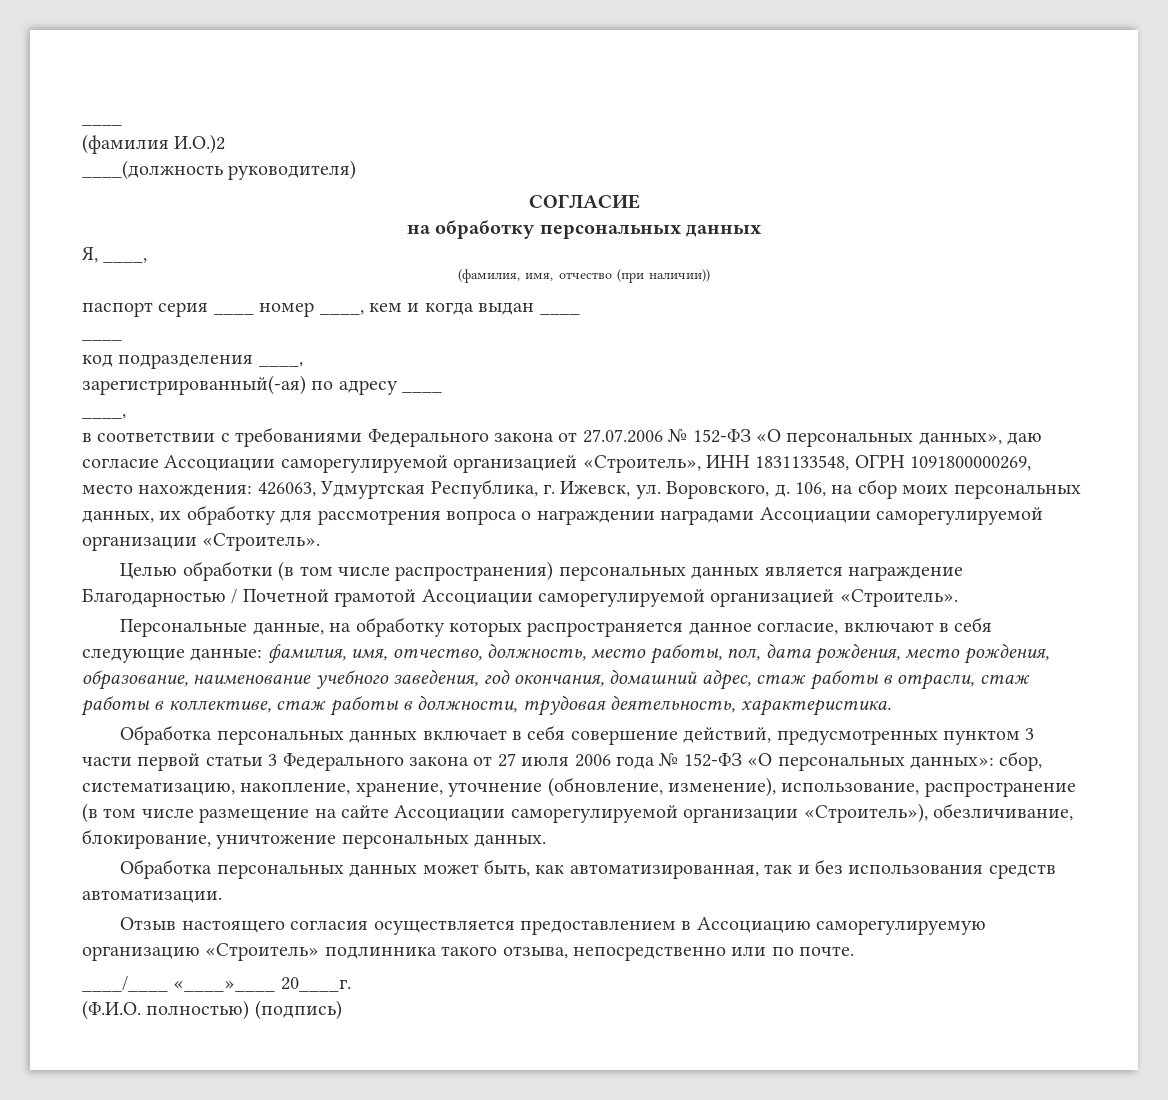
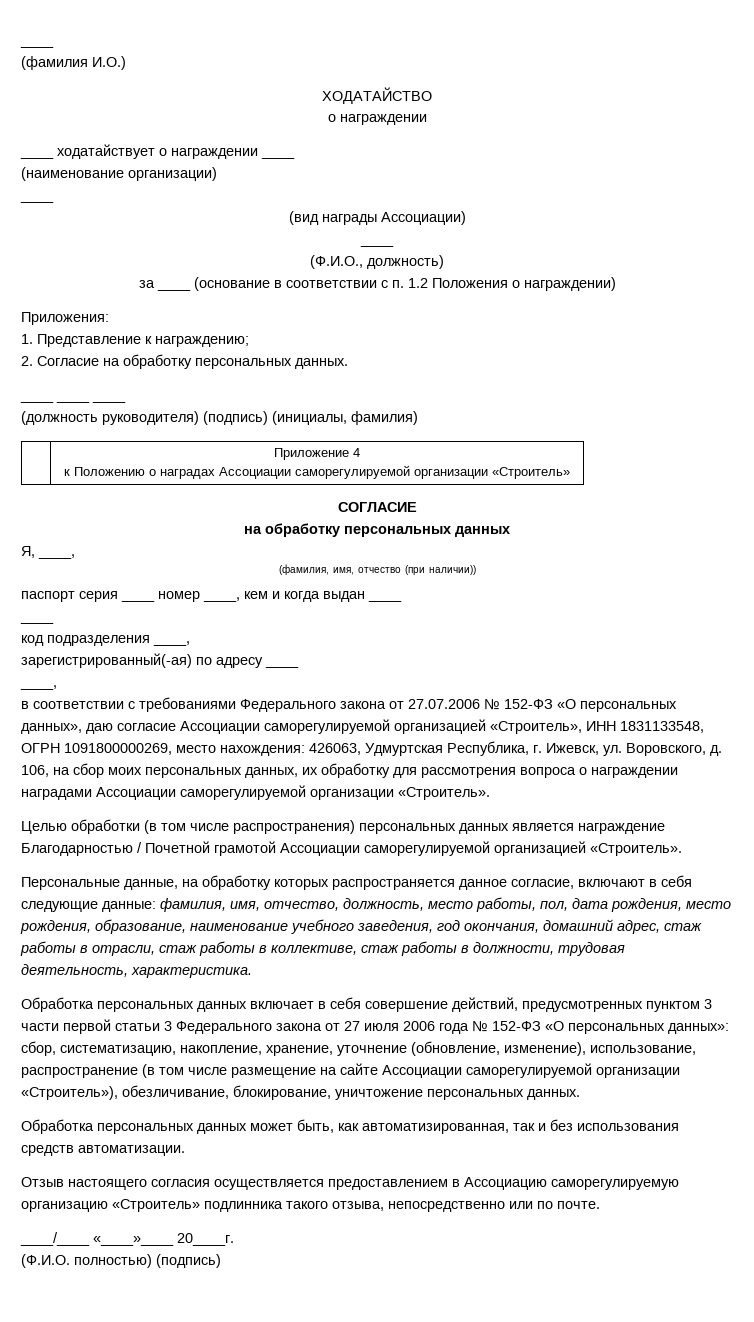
- (фамилия И.О.)2
- ____(должность руководителя)
+ (фамилия И.О.)
+ ХОДАТАЙСТВО
+ о награждении
+ ____ ходатайствует о награждении ____
+ (наименование организации)
+ ____
+ (вид награды Ассоциации)
+ ____
+ (Ф.И.О., должность)
+ за ____ (основание в соответствии с п. 1.2 Положения о награждении)
+ Приложения:
+ 1. Представление к награждению;
+ 2. Согласие на обработку персональных данных.
+ ____ ____ ____
+ (должность руководителя) (подпись) (инициалы, фамилия)
+ | Приложение 4
+ к Положению о наградах Ассоциации саморегулируемой организации «Строитель»

